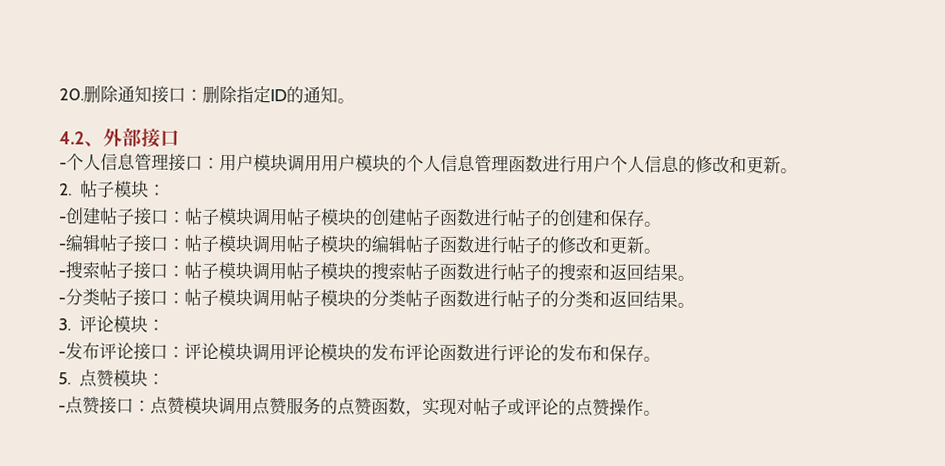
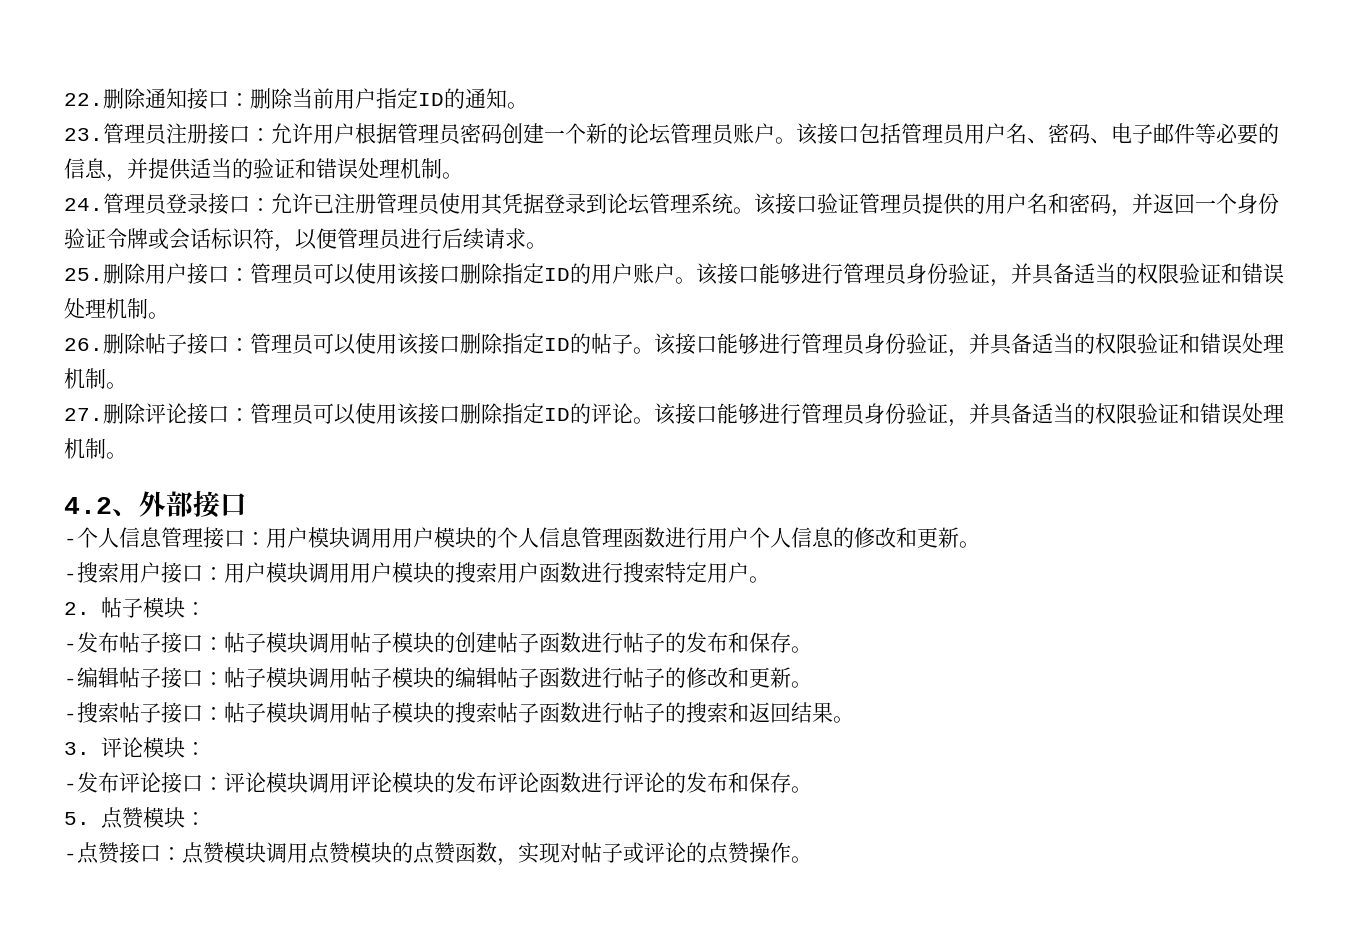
- 20.删除通知接口：删除指定ID的通知。
+ 22.删除通知接口：删除当前用户指定ID的通知。
+ 23.管理员注册接口：允许用户根据管理员密码创建一个新的论坛管理员账户。该接口包括管理员用户名、密码、电子邮件等必要的信息，并提供适当的验证和错误处理机制。
+ 24.管理员登录接口：允许已注册管理员使用其凭据登录到论坛管理系统。该接口验证管理员提供的用户名和密码，并返回一个身份验证令牌或会话标识符，以便管理员进行后续请求。
+ 25.删除用户接口：管理员可以使用该接口删除指定ID的用户账户。该接口能够进行管理员身份验证，并具备适当的权限验证和错误处理机制。
+ 26.删除帖子接口：管理员可以使用该接口删除指定ID的帖子。该接口能够进行管理员身份验证，并具备适当的权限验证和错误处理机制。
+ 27.删除评论接口：管理员可以使用该接口删除指定ID的评论。该接口能够进行管理员身份验证，并具备适当的权限验证和错误处理机制。
+ -搜索用户接口：用户模块调用用户模块的搜索用户函数进行搜索特定用户。
- -创建帖子接口：帖子模块调用帖子模块的创建帖子函数进行帖子的创建和保存。
+ -发布帖子接口：帖子模块调用帖子模块的创建帖子函数进行帖子的发布和保存。
- -分类帖子接口：帖子模块调用帖子模块的分类帖子函数进行帖子的分类和返回结果。
- -点赞接口：点赞模块调用点赞服务的点赞函数，实现对帖子或评论的点赞操作。
+ -点赞接口：点赞模块调用点赞模块的点赞函数，实现对帖子或评论的点赞操作。

